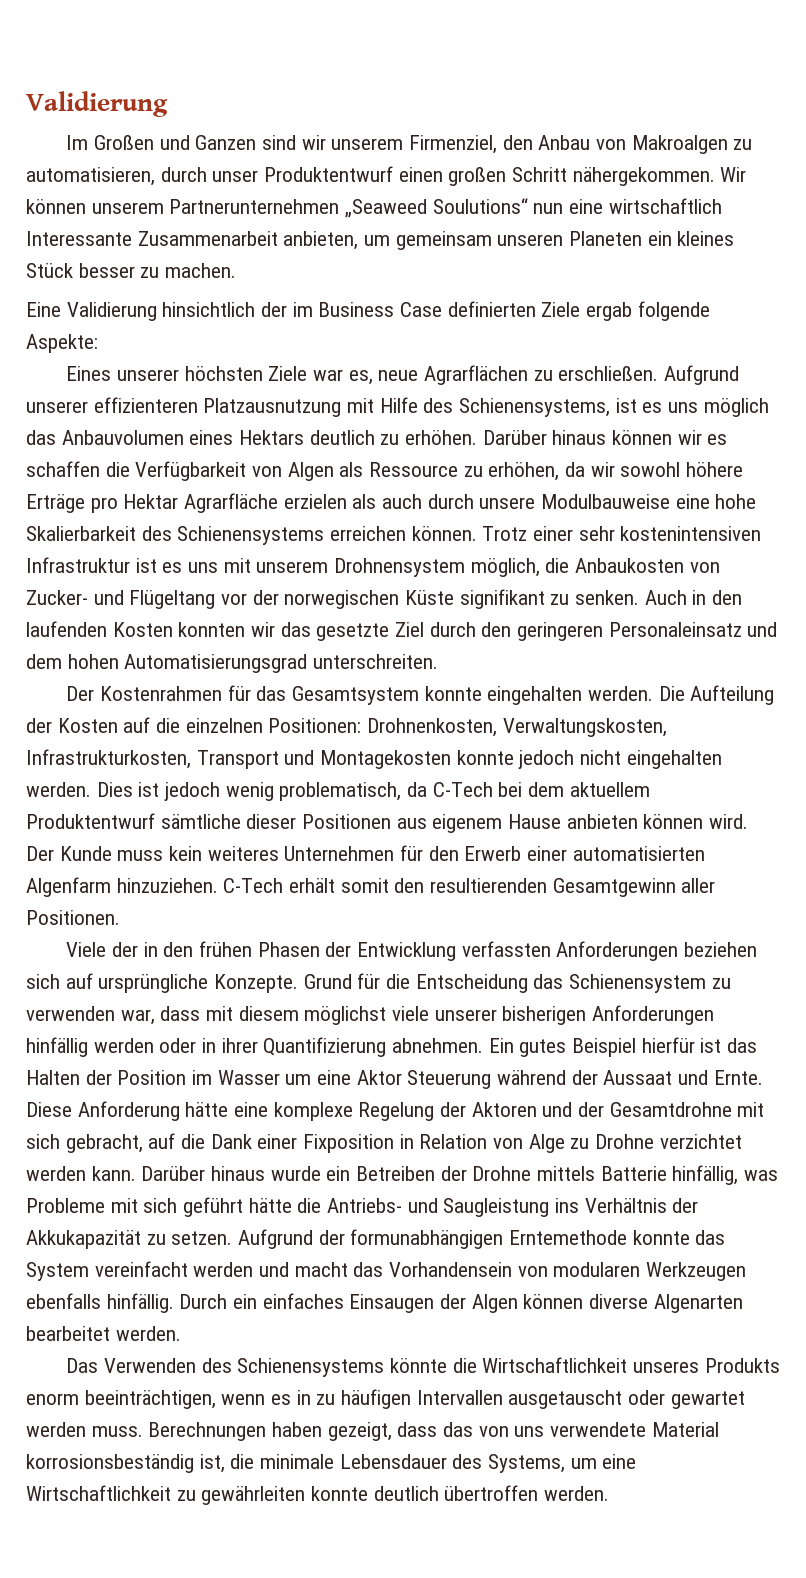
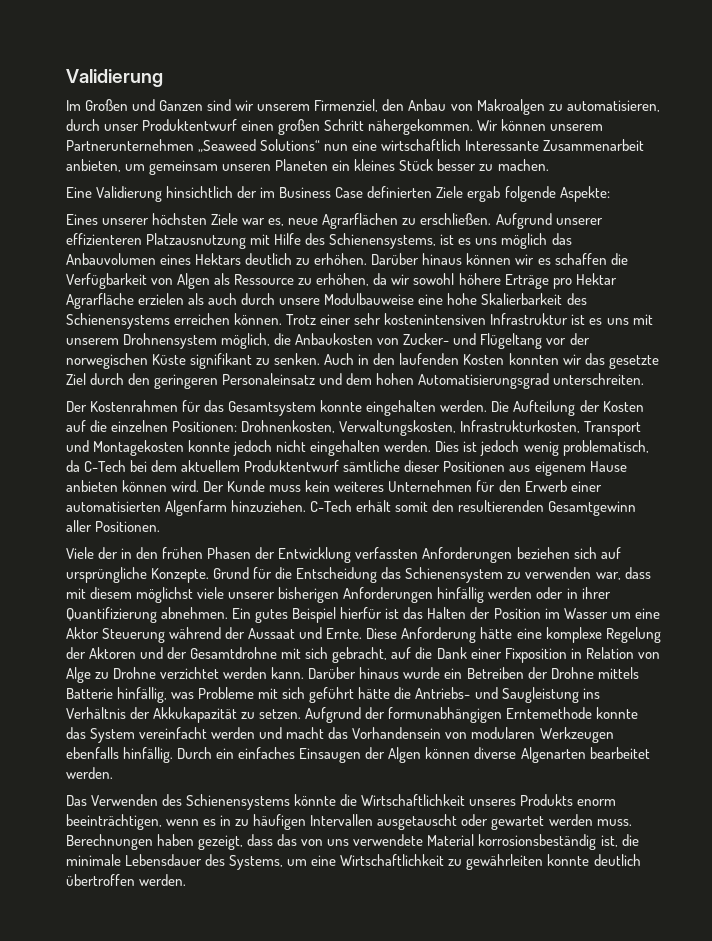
- Wir können unserem Partnerunternehmen „Seaweed Soulutions“ nun eine wirtschaftlich Interessante Zusammenarbeit anbieten, um gemeinsam unseren Planeten ein kleines Stück besser zu machen.
+ Wir können unserem Partnerunternehmen „Seaweed Solutions“ nun eine wirtschaftlich Interessante Zusammenarbeit anbieten, um gemeinsam unseren Planeten ein kleines Stück besser zu machen.

